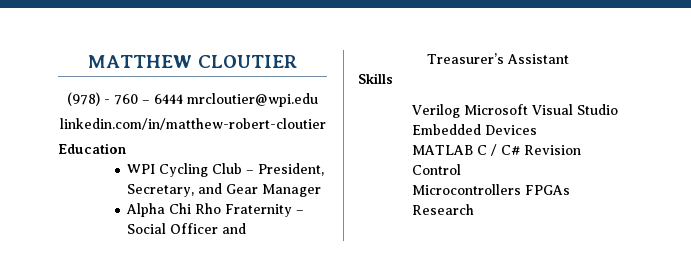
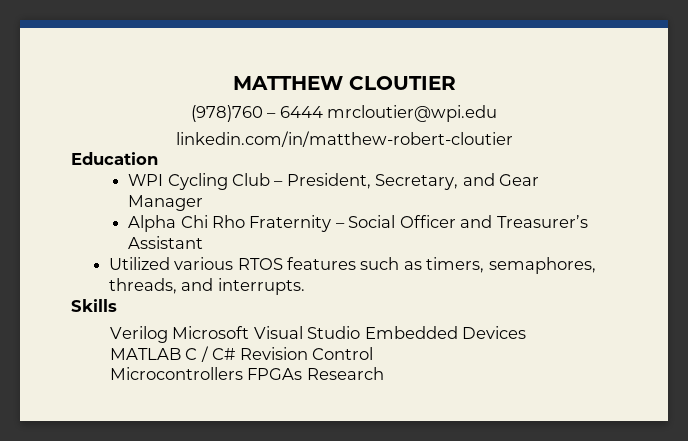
- (978) - 760 – 6444 mrcloutier@wpi.edu
+ (978)760 – 6444 mrcloutier@wpi.edu
+ Utilized various RTOS features such as timers, semaphores, threads, and interrupts.

